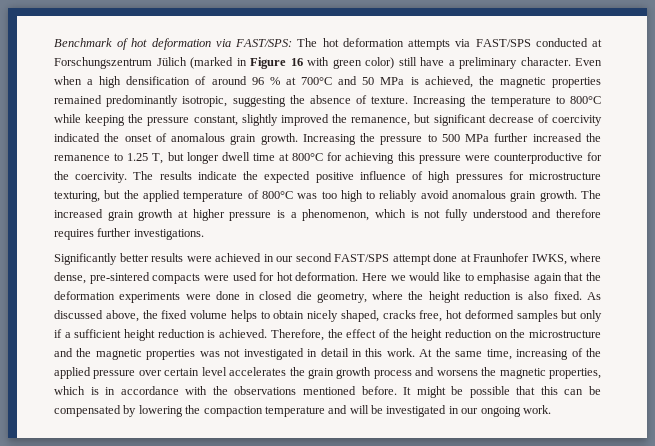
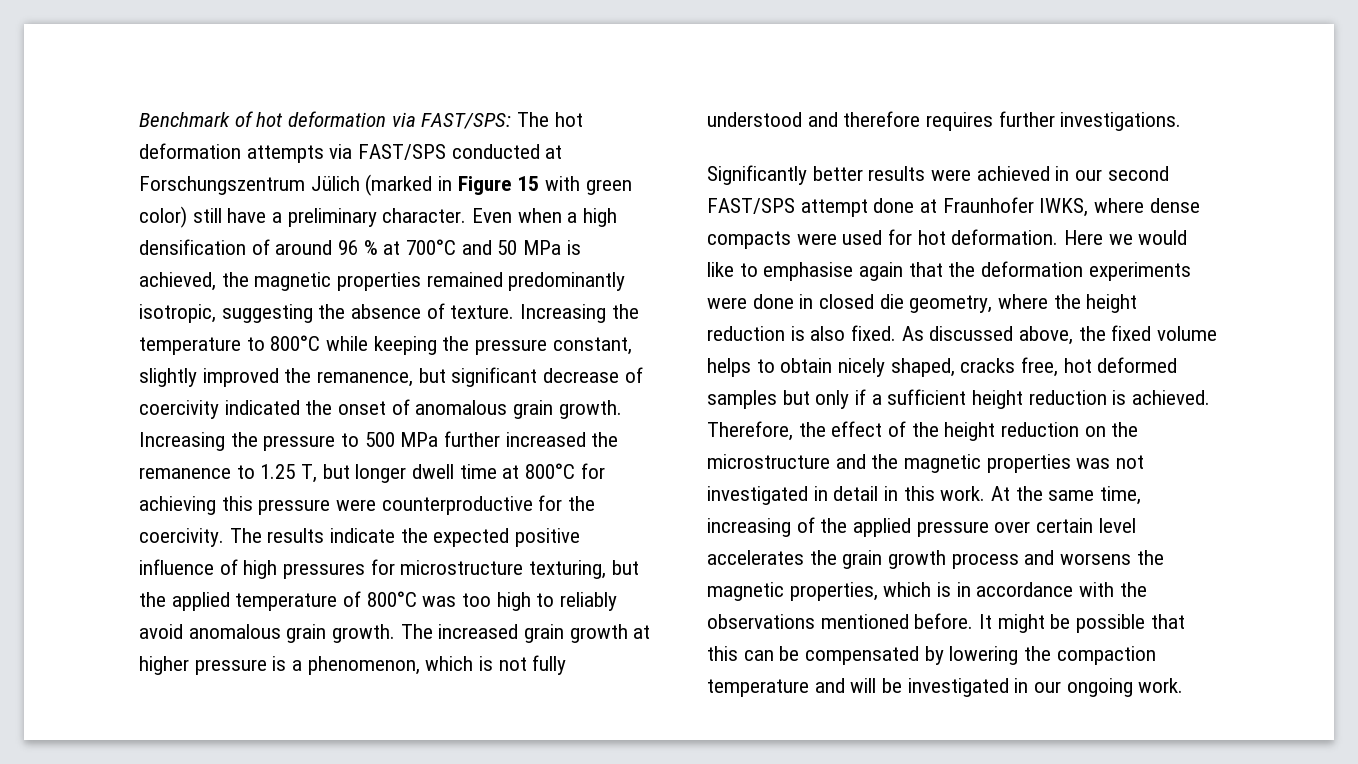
- Benchmark of hot deformation via FAST/SPS: The hot deformation attempts via FAST/SPS conducted at Forschungszentrum Jülich (marked in Figure 16 with green color) still have a preliminary character.
+ Benchmark of hot deformation via FAST/SPS: The hot deformation attempts via FAST/SPS conducted at Forschungszentrum Jülich (marked in Figure 15 with green color) still have a preliminary character.
- Significantly better results were achieved in our second FAST/SPS attempt done at Fraunhofer IWKS, where dense, pre-sintered compacts were used for hot deformation.
+ Significantly better results were achieved in our second FAST/SPS attempt done at Fraunhofer IWKS, where dense compacts were used for hot deformation.

